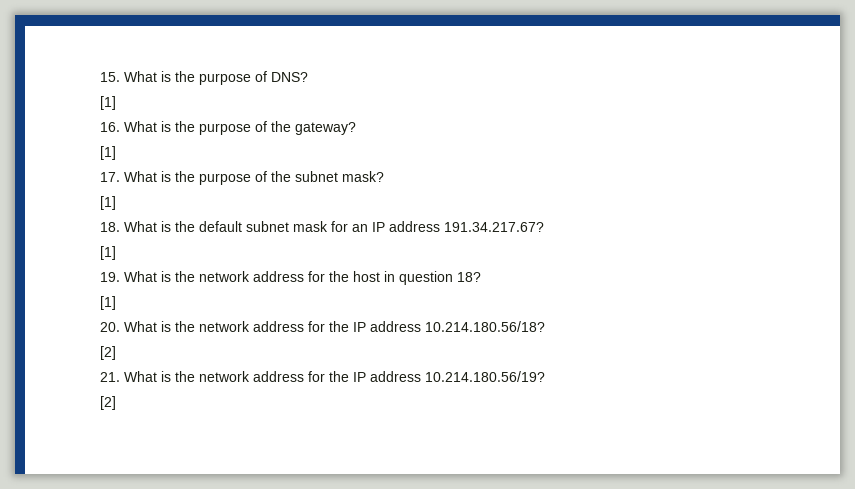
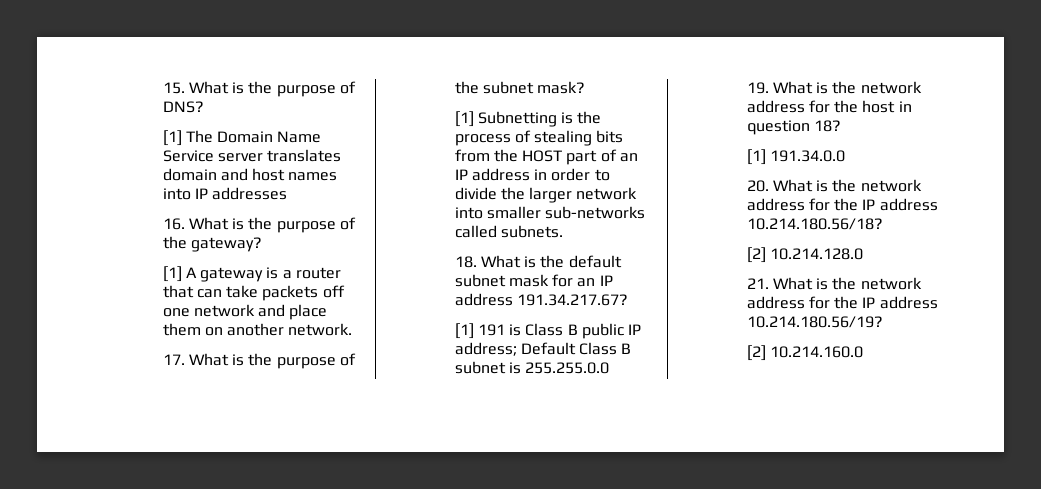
  15. What is the purpose of DNS?
- [1]
+ [1] The Domain Name Service server translates domain and host names into IP addresses
  16. What is the purpose of the gateway?
- [1]
+ [1] A gateway is a router that can take packets off one network and place them on another network.
  17. What is the purpose of the subnet mask?
- [1]
+ [1] Subnetting is the process of stealing bits from the HOST part of an IP address in order to divide the larger network into smaller sub-networks called subnets.
  18. What is the default subnet mask for an IP address 191.34.217.67?
- [1]
+ [1] 191 is Class B public IP address; Default Class B subnet is 255.255.0.0
  19. What is the network address for the host in question 18?
- [1]
+ [1] 191.34.0.0
  20. What is the network address for the IP address 10.214.180.56/18?
- [2]
+ [2] 10.214.128.0
  21. What is the network address for the IP address 10.214.180.56/19?
- [2]
+ [2] 10.214.160.0

